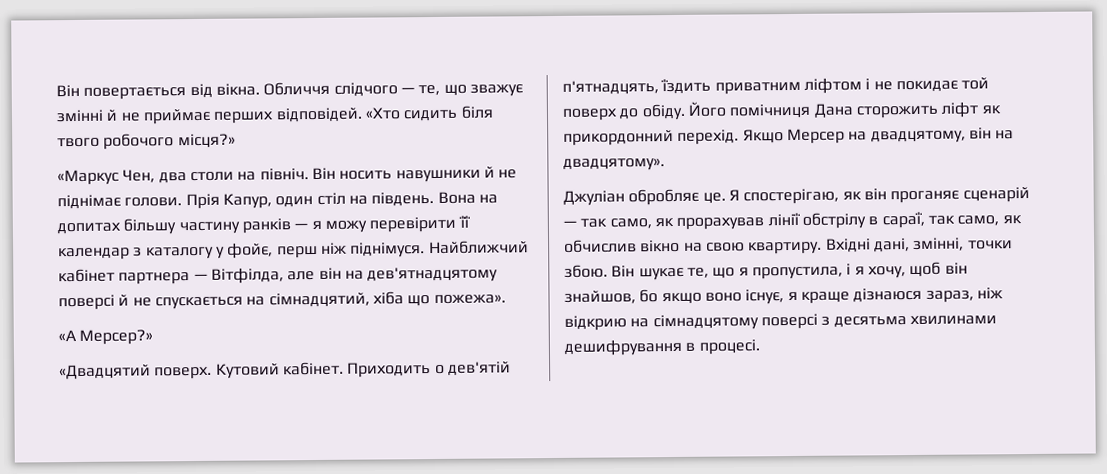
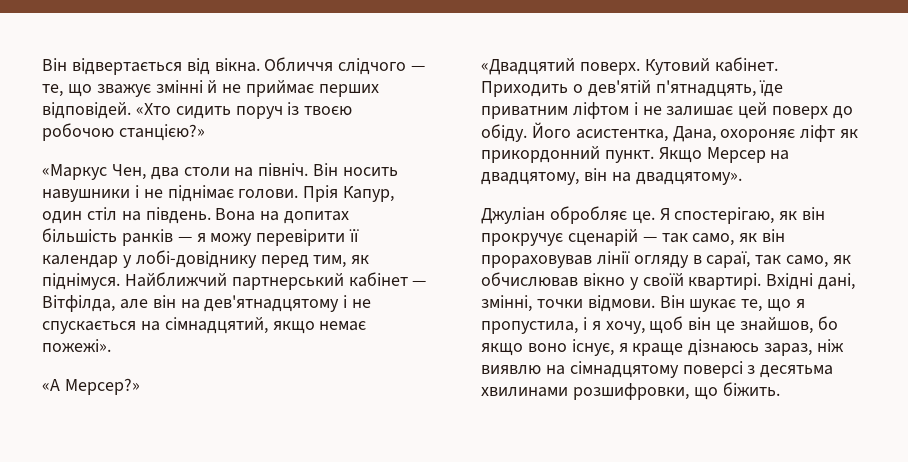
- Він повертається від вікна.
+ Він відвертається від вікна.
- «Хто сидить біля твого робочого місця?»
+ «Хто сидить поруч із твоєю робочою станцією?»
- Він носить навушники й не піднімає голови.
+ Він носить навушники і не піднімає голови.
- Вона на допитах більшу частину ранків — я можу перевірити її календар з каталогу у фойє, перш ніж піднімуся. Найближчий кабінет партнера — Вітфілда, але він на дев'ятнадцятому поверсі й не спускається на сімнадцятий, хіба що пожежа».
+ Вона на допитах більшість ранків — я можу перевірити її календар у лобі-довіднику перед тим, як піднімуся. Найближчий партнерський кабінет — Вітфілда, але він на дев'ятнадцятому і не спускається на сімнадцятий, якщо немає пожежі».
- Приходить о дев'ятій п'ятнадцять, їздить приватним ліфтом і не покидає той поверх до обіду.
+ Приходить о дев'ятій п'ятнадцять, їде приватним ліфтом і не залишає цей поверх до обіду.
- Його помічниця Дана сторожить ліфт як прикордонний перехід.
+ Його асистентка, Дана, охороняє ліфт як прикордонний пункт.
- Я спостерігаю, як він проганяє сценарій — так само, як прорахував лінії обстрілу в сараї, так само, як обчислив вікно на свою квартиру.
+ Я спостерігаю, як він прокручує сценарій — так само, як він прораховував лінії огляду в сараї, так само, як обчислював вікно у своїй квартирі.
- Вхідні дані, змінні, точки збою.
+ Вхідні дані, змінні, точки відмови.
- Він шукає те, що я пропустила, і я хочу, щоб він знайшов, бо якщо воно існує, я краще дізнаюся зараз, ніж відкрию на сімнадцятому поверсі з десятьма хвилинами дешифрування в процесі.
+ Він шукає те, що я пропустила, і я хочу, щоб він це знайшов, бо якщо воно існує, я краще дізнаюсь зараз, ніж виявлю на сімнадцятому поверсі з десятьма хвилинами розшифровки, що біжить.

